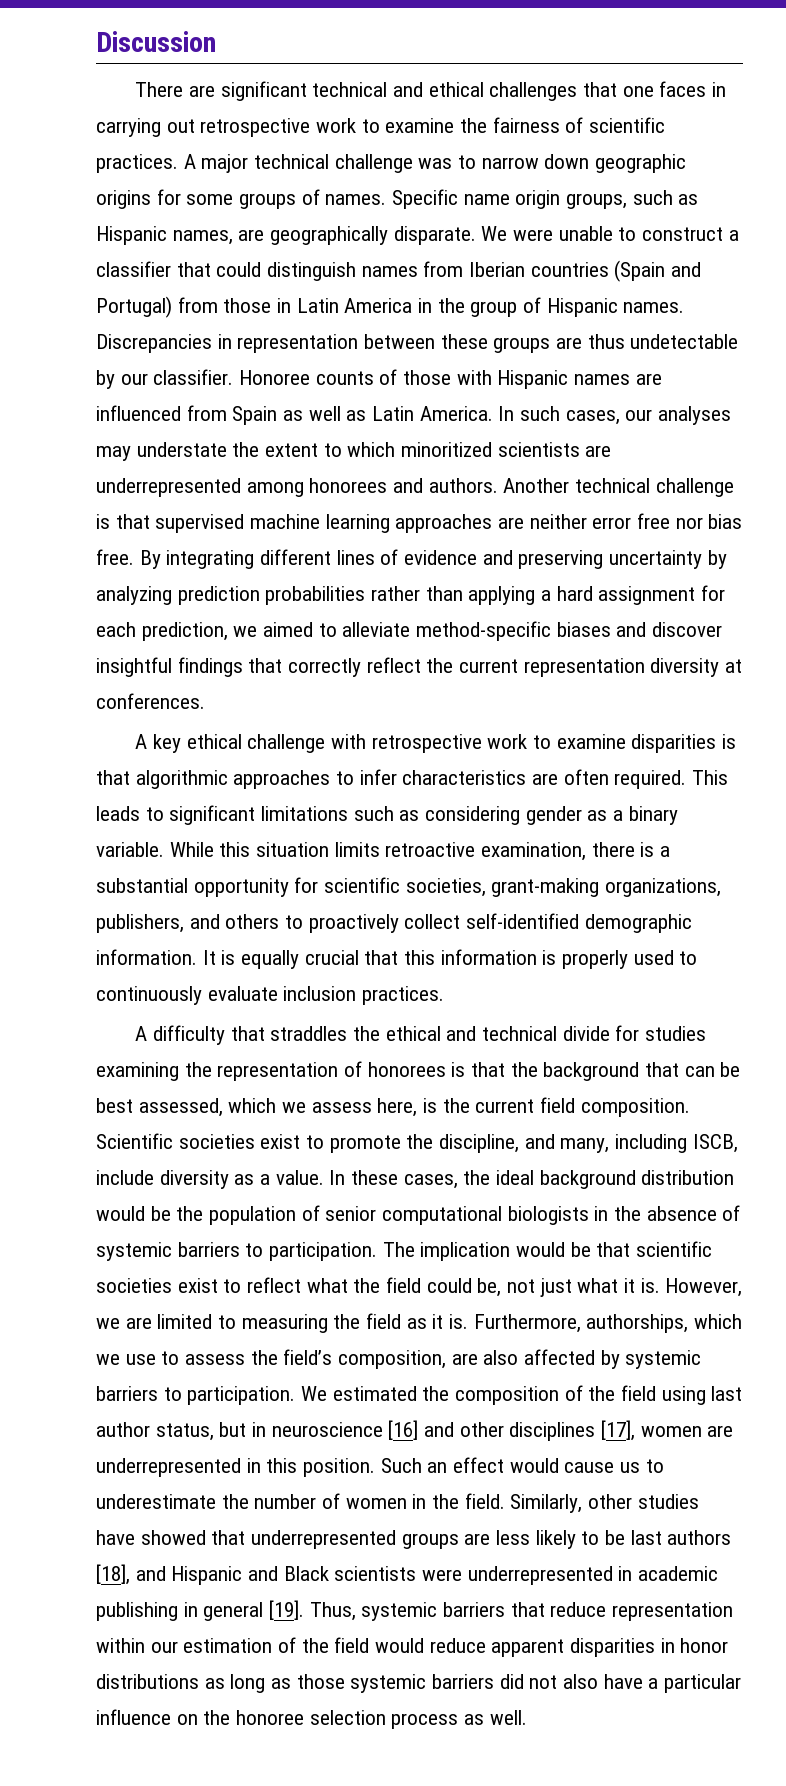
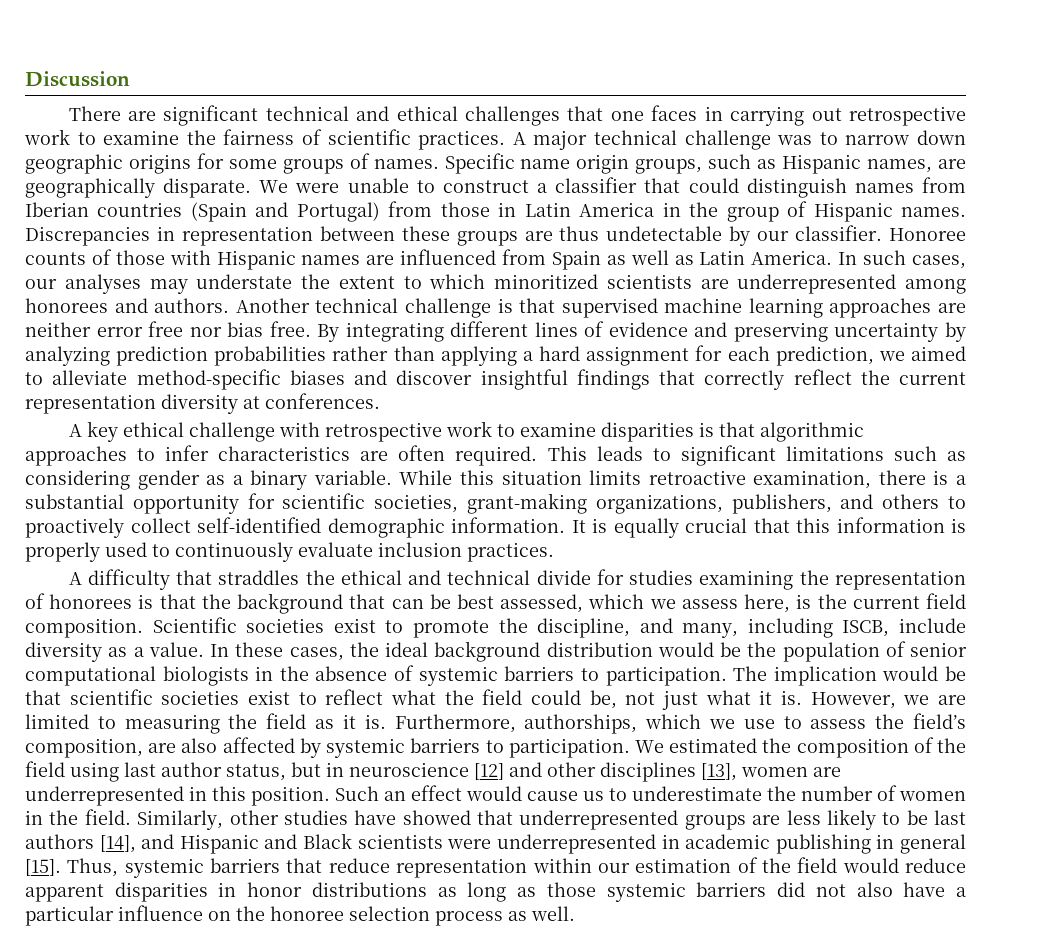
- We estimated the composition of the field using last author status, but in neuroscience [16] and other disciplines [17], women are underrepresented in this position.
+ We estimated the composition of the field using last author status, but in neuroscience [12] and other disciplines [13], women are underrepresented in this position.
- Similarly, other studies have showed that underrepresented groups are less likely to be last authors [18], and Hispanic and Black scientists were underrepresented in academic publishing in general [19].
+ Similarly, other studies have showed that underrepresented groups are less likely to be last authors [14], and Hispanic and Black scientists were underrepresented in academic publishing in general [15].

